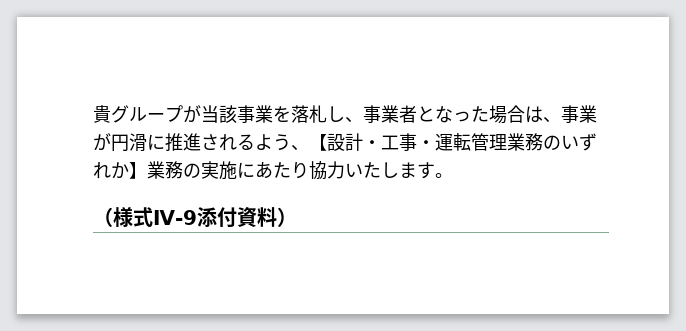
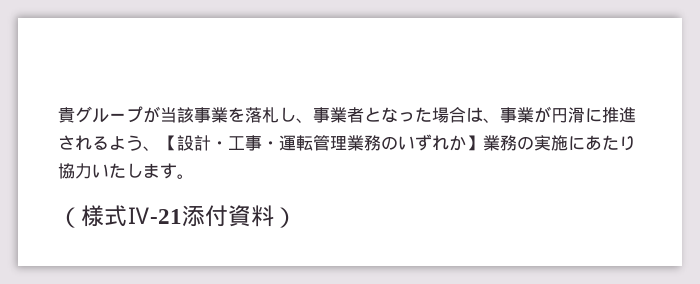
- （様式Ⅳ-9添付資料）
+ （様式Ⅳ-21添付資料）

